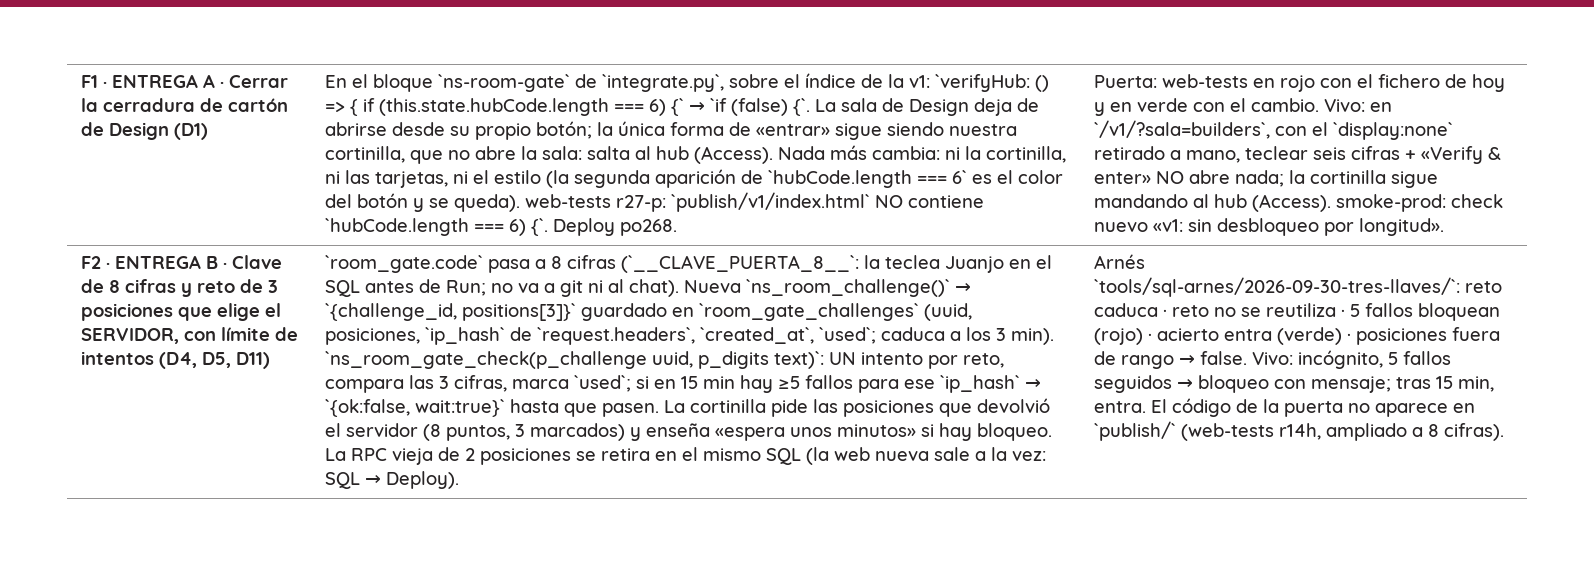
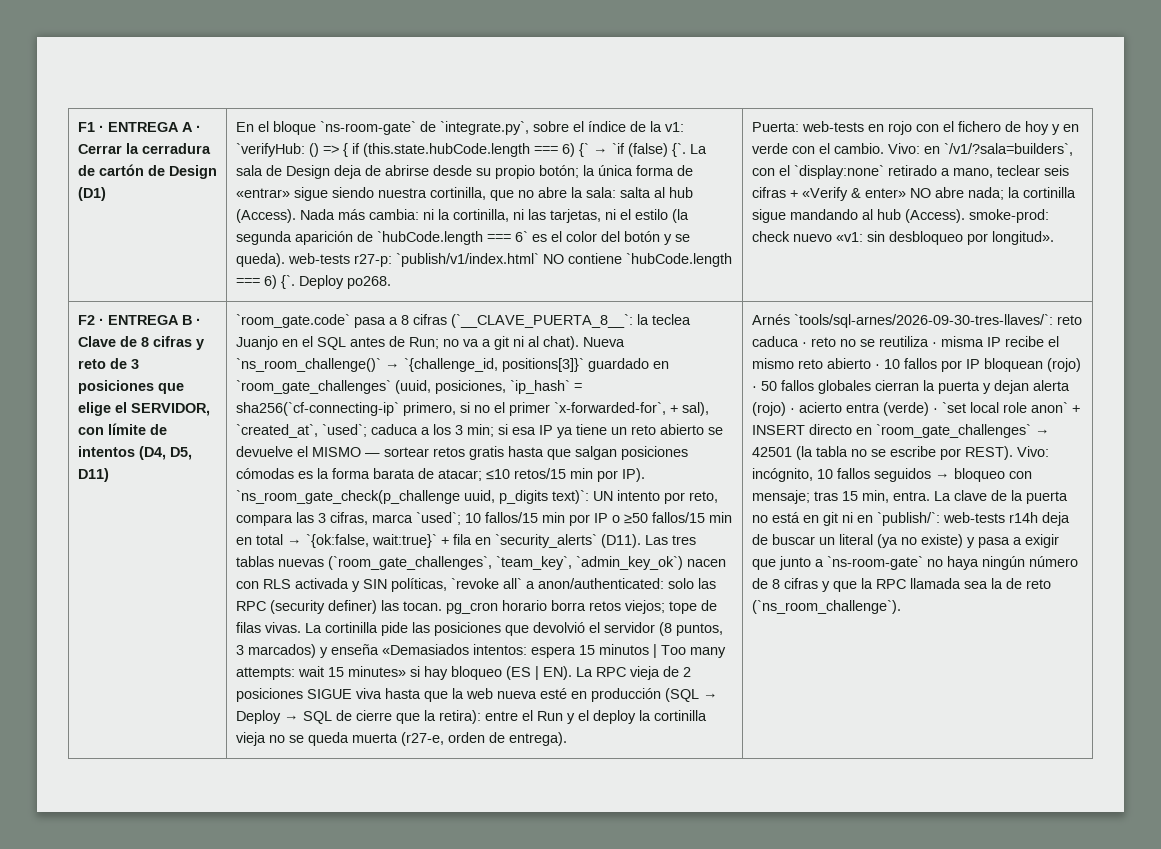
- Nueva `ns_room_challenge()` → `{challenge_id, positions[3]}` guardado en `room_gate_challenges` (uuid, posiciones, `ip_hash` de `request.headers`, `created_at`, `used`; caduca a los 3 min). `ns_room_gate_check(p_challenge uuid, p_digits text)`: UN intento por reto, compara las 3 cifras, marca `used`; si en 15 min hay ≥5 fallos para ese `ip_hash` → `{ok:false, wait:true}` hasta que pasen.
+ Nueva `ns_room_challenge()` → `{challenge_id, positions[3]}` guardado en `room_gate_challenges` (uuid, posiciones, `ip_hash` = sha256(`cf-connecting-ip` primero, si no el primer `x-forwarded-for`, + sal), `created_at`, `used`; caduca a los 3 min; si esa IP ya tiene un reto abierto se devuelve el MISMO — sortear retos gratis hasta que salgan posiciones cómodas es la forma barata de atacar; ≤10 retos/15 min por IP). `ns_room_gate_check(p_challenge uuid, p_digits text)`: UN intento por reto, compara las 3 cifras, marca `used`; 10 fallos/15 min por IP o ≥50 fallos/15 min en total → `{ok:false, wait:true}` + fila en `security_alerts` (D11). Las tres tablas nuevas (`room_gate_challenges`, `team_key`, `admin_key_ok`) nacen con RLS activada y SIN políticas, `revoke all` a anon/authenticated: solo las RPC (security definer) las tocan. pg_cron horario borra retos viejos; tope de filas vivas.
- La cortinilla pide las posiciones que devolvió el servidor (8 puntos, 3 marcados) y enseña «espera unos minutos» si hay bloqueo. La RPC vieja de 2 posiciones se retira en el mismo SQL (la web nueva sale a la vez: SQL → Deploy).
+ La cortinilla pide las posiciones que devolvió el servidor (8 puntos, 3 marcados) y enseña «Demasiados intentos: espera 15 minutos | Too many attempts: wait 15 minutes» si hay bloqueo (ES | EN). La RPC vieja de 2 posiciones SIGUE viva hasta que la web nueva esté en producción (SQL → Deploy → SQL de cierre que la retira): entre el Run y el deploy la cortinilla vieja no se queda muerta (r27-e, orden de entrega).
- Arnés `tools/sql-arnes/2026-09-30-tres-llaves/`: reto caduca · reto no se reutiliza · 5 fallos bloquean (rojo) · acierto entra (verde) · posiciones fuera de rango → false.
+ Arnés `tools/sql-arnes/2026-09-30-tres-llaves/`: reto caduca · reto no se reutiliza · misma IP recibe el mismo reto abierto · 10 fallos por IP bloquean (rojo) · 50 fallos globales cierran la puerta y dejan alerta (rojo) · acierto entra (verde) · `set local role anon` + INSERT directo en `room_gate_challenges` → 42501 (la tabla no se escribe por REST).
- Vivo: incógnito, 5 fallos seguidos → bloqueo con mensaje; tras 15 min, entra.
+ Vivo: incógnito, 10 fallos seguidos → bloqueo con mensaje; tras 15 min, entra.
- El código de la puerta no aparece en `publish/` (web-tests r14h, ampliado a 8 cifras).
+ La clave de la puerta no está en git ni en `publish/`: web-tests r14h deja de buscar un literal (ya no existe) y pasa a exigir que junto a `ns-room-gate` no haya ningún número de 8 cifras y que la RPC llamada sea la de reto (`ns_room_challenge`).

